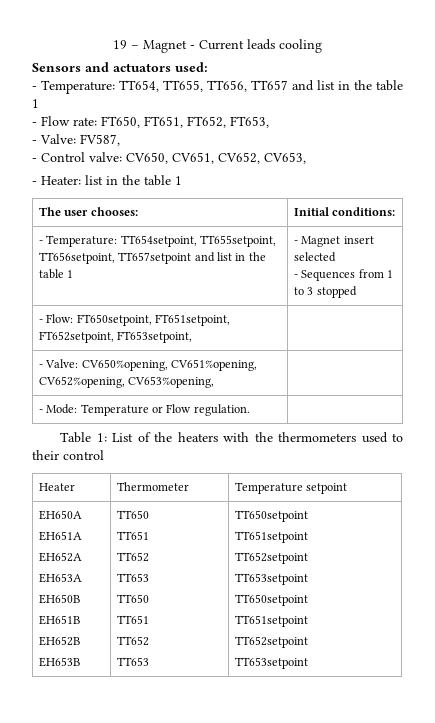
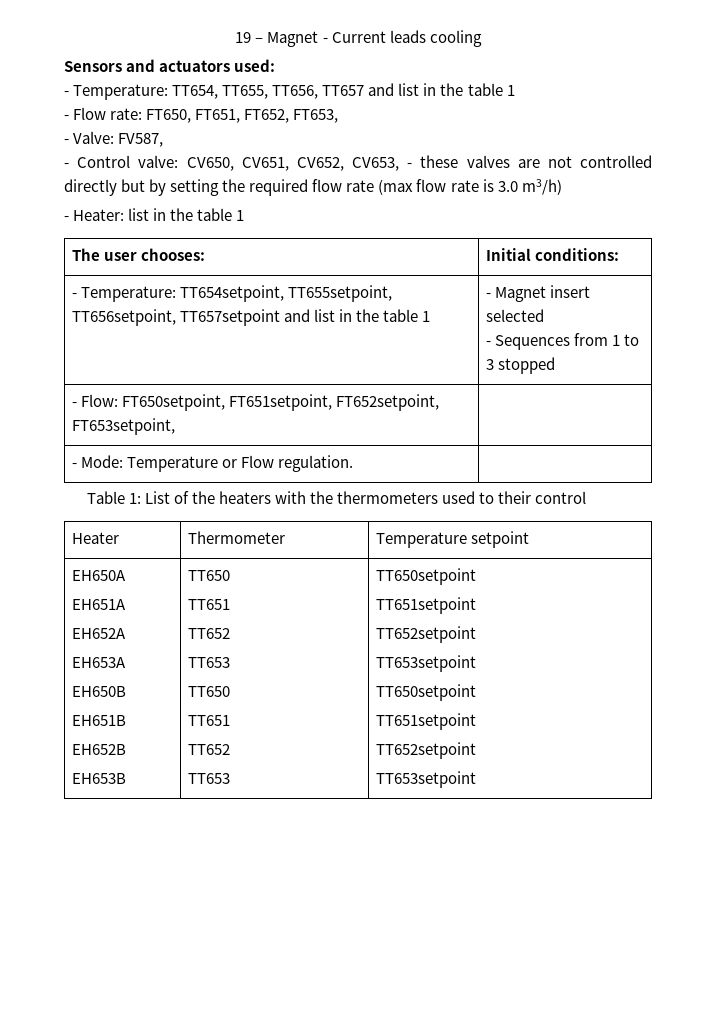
- - Control valve: CV650, CV651, CV652, CV653,
+ - Control valve: CV650, CV651, CV652, CV653, - these valves are not controlled directly but by setting the required flow rate (max flow rate is 3.0 m3/h)
- - Valve: CV650%opening, CV651%opening, CV652%opening, CV653%opening, |

